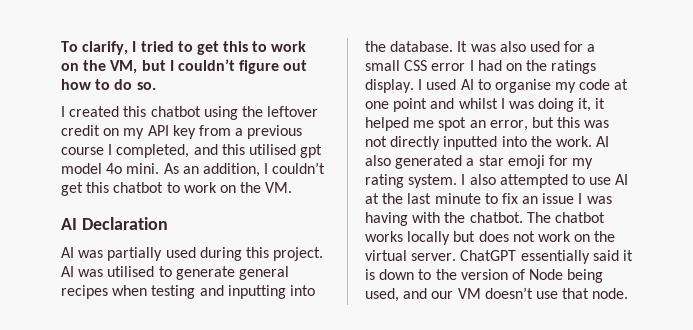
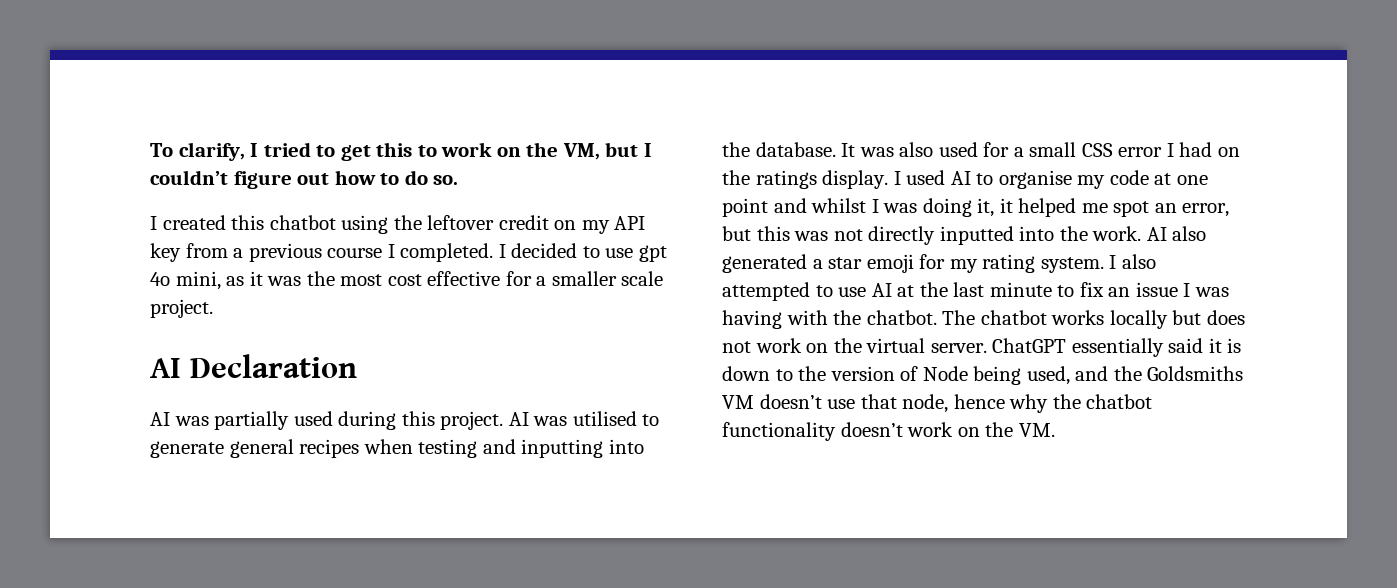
- I created this chatbot using the leftover credit on my API key from a previous course I completed, and this utilised gpt model 4o mini. As an addition, I couldn’t get this chatbot to work on the VM.
+ I created this chatbot using the leftover credit on my API key from a previous course I completed. I decided to use gpt 4o mini, as it was the most cost effective for a smaller scale project.
- ChatGPT essentially said it is down to the version of Node being used, and our VM doesn’t use that node.
+ ChatGPT essentially said it is down to the version of Node being used, and the Goldsmiths VM doesn’t use that node, hence why the chatbot functionality doesn’t work on the VM.

